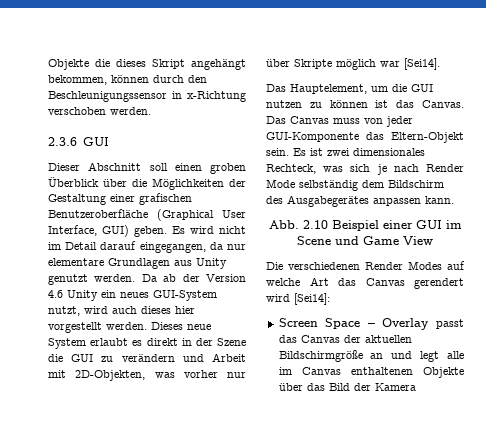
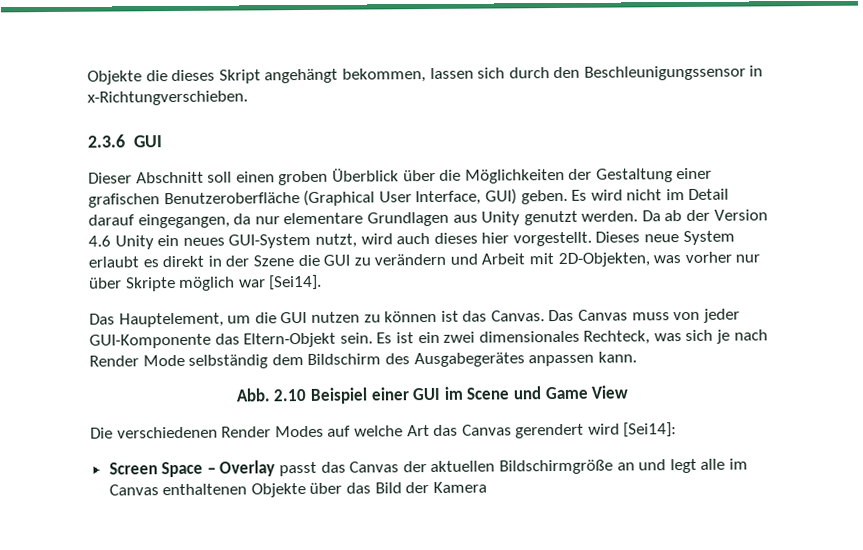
- Objekte die dieses Skript angehängt bekommen, können durch den Beschleunigungssensor in x-Richtung verschoben werden.
+ Objekte die dieses Skript angehängt bekommen, lassen sich durch den Beschleunigungssensor in x-Richtungverschieben.
- Da ab der Version 4.6 Unity ein neues GUI-System nutzt, wird auch dieses hier vorgestellt werden.
+ Da ab der Version 4.6 Unity ein neues GUI-System nutzt, wird auch dieses hier vorgestellt.
- Es ist zwei dimensionales Rechteck, was sich je nach Render Mode selbständig dem Bildschirm des Ausgabegerätes anpassen kann.
+ Es ist ein zwei dimensionales Rechteck, was sich je nach Render Mode selbständig dem Bildschirm des Ausgabegerätes anpassen kann.

